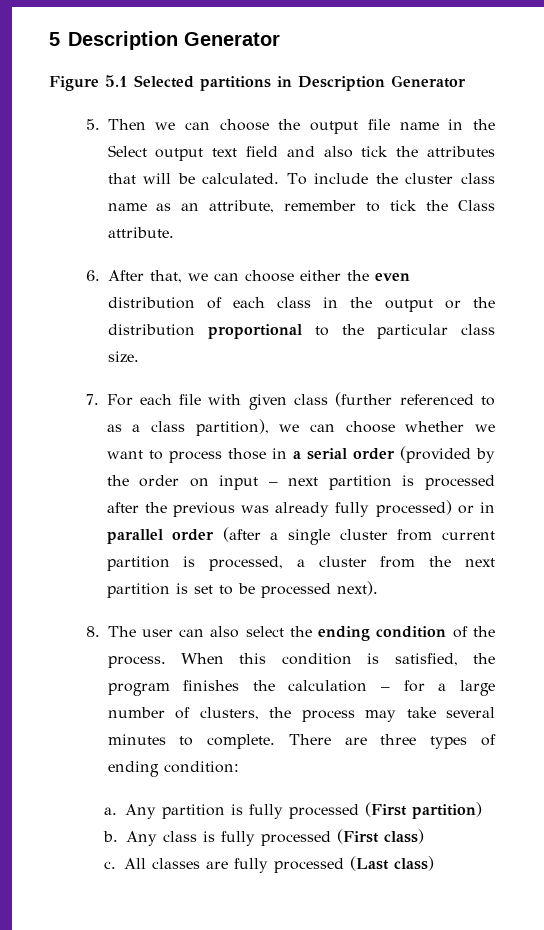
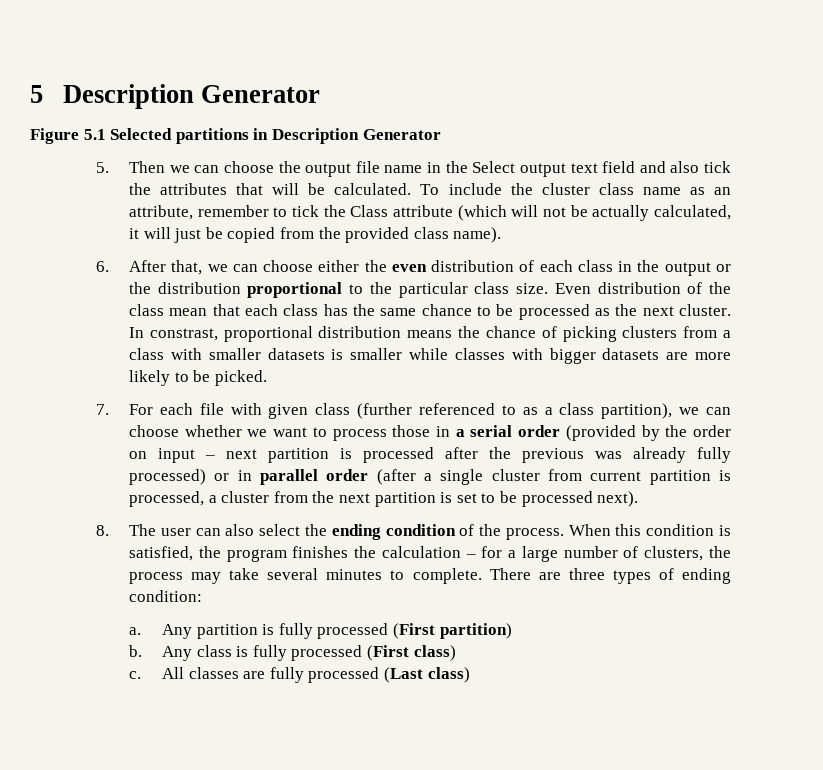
- To include the cluster class name as an attribute, remember to tick the Class attribute.
+ To include the cluster class name as an attribute, remember to tick the Class attribute (which will not be actually calculated, it will just be copied from the provided class name).
+ Even distribution of the class mean that each class has the same chance to be processed as the next cluster. In constrast, proportional distribution means the chance of picking clusters from a class with smaller datasets is smaller while classes with bigger datasets are more likely to be picked.

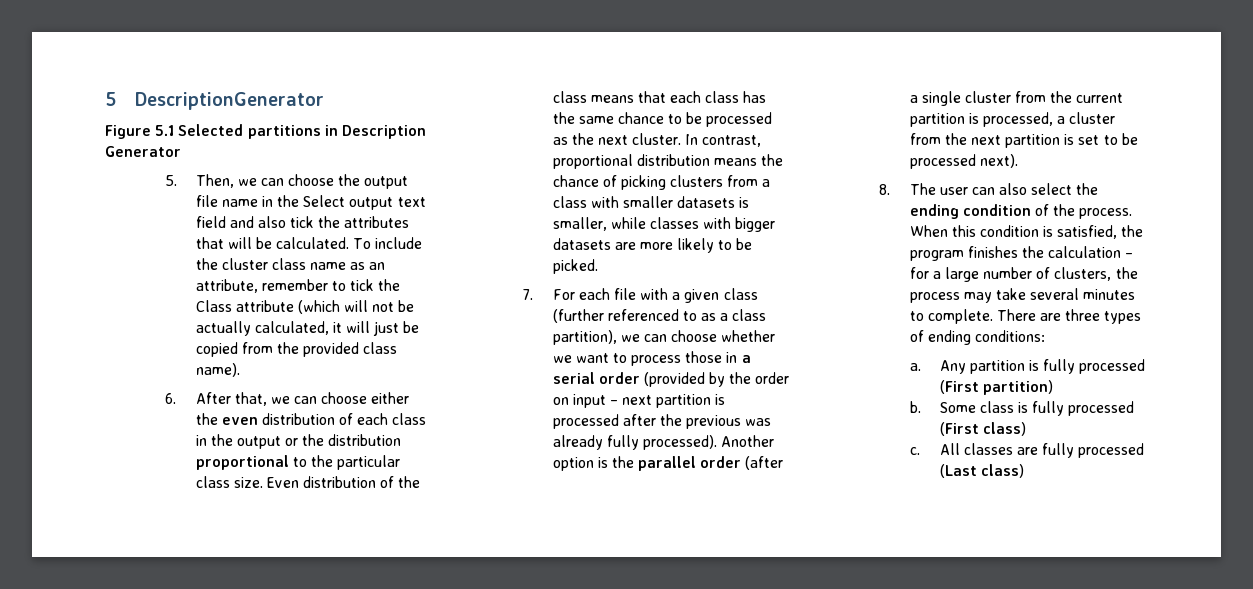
- 5 Description Generator
+ 5 DescriptionGenerator
- 5. Then we can choose the output file name in the Select output text field and also tick the attributes that will be calculated.
+ 5. Then, we can choose the output file name in the Select output text field and also tick the attributes that will be calculated.
- Even distribution of the class mean that each class has the same chance to be processed as the next cluster.
+ Even distribution of the class means that each class has the same chance to be processed as the next cluster.
- In constrast, proportional distribution means the chance of picking clusters from a class with smaller datasets is smaller while classes with bigger datasets are more likely to be picked.
+ In contrast, proportional distribution means the chance of picking clusters from a class with smaller datasets is smaller, while classes with bigger datasets are more likely to be picked.
- 7. For each file with given class (further referenced to as a class partition), we can choose whether we want to process those in a serial order (provided by the order on input – next partition is processed after the previous was already fully processed) or in parallel order (after a single cluster from current partition is processed, a cluster from the next partition is set to be processed next).
+ 7. For each file with a given class (further referenced to as a class partition), we can choose whether we want to process those in a serial order (provided by the order on input – next partition is processed after the previous was already fully processed). Another option is the parallel order (after a single cluster from the current partition is processed, a cluster from the next partition is set to be processed next).
- There are three types of ending condition:
+ There are three types of ending conditions:
- Any class is fully processed (First class)
+ Some class is fully processed (First class)

